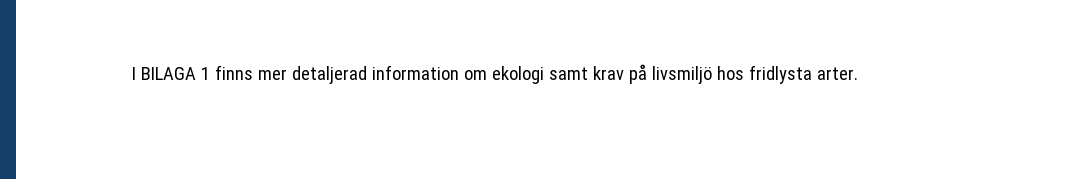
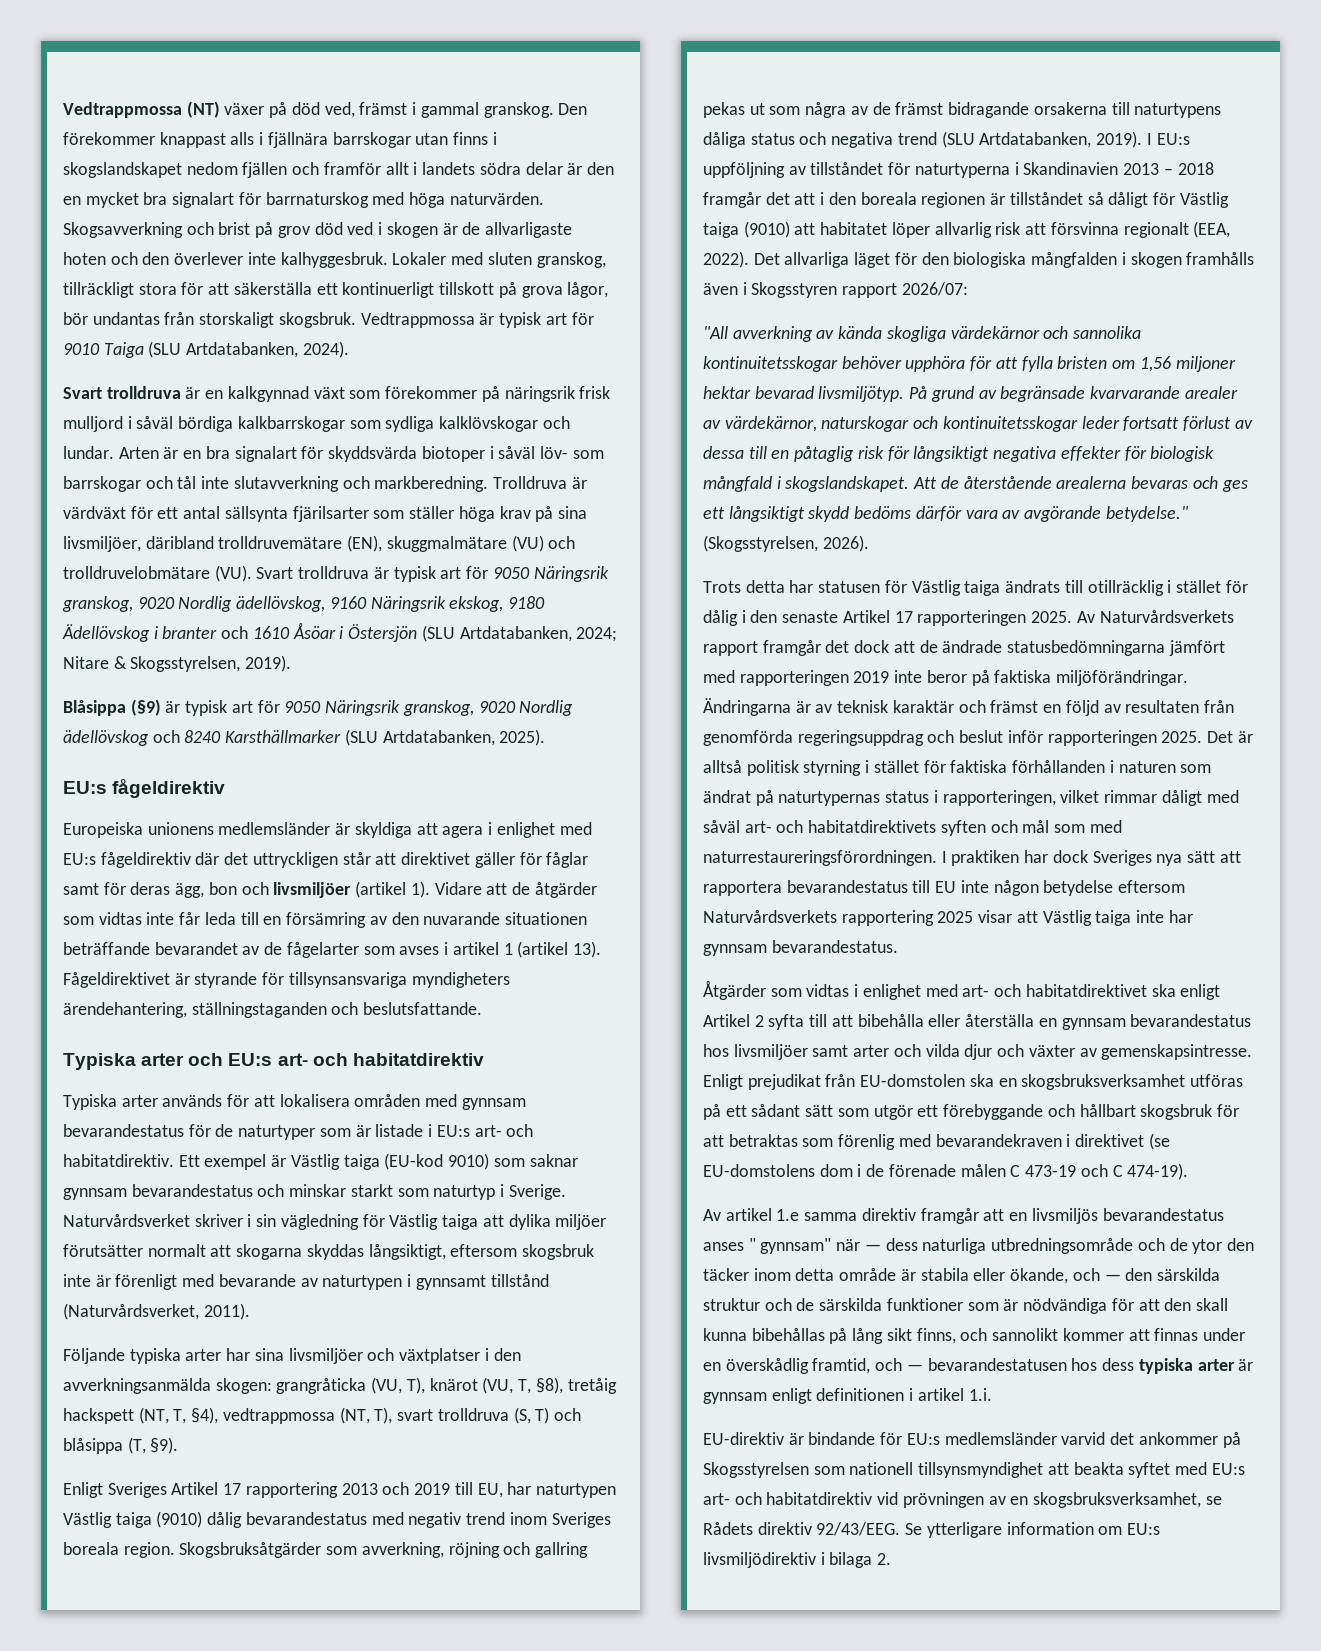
- I BILAGA 1 finns mer detaljerad information om ekologi samt krav på livsmiljö hos fridlysta arter.
+ Vedtrappmossa (NT) växer på död ved, främst i gammal granskog. Den förekommer knappast alls i fjällnära barrskogar utan finns i skogslandskapet nedom fjällen och framför allt i landets södra delar är den en mycket bra signalart för barrnaturskog med höga naturvärden. Skogsavverkning och brist på grov död ved i skogen är de allvarligaste hoten och den överlever inte kalhyggesbruk. Lokaler med sluten granskog, tillräckligt stora för att säkerställa ett kontinuerligt tillskott på grova lågor, bör undantas från storskaligt skogsbruk. Vedtrappmossa är typisk art för 9010 Taiga (SLU Artdatabanken, 2024).
+ Svart trolldruva är en kalkgynnad växt som förekommer på näringsrik frisk mulljord i såväl bördiga kalkbarrskogar som sydliga kalklövskogar och lundar. Arten är en bra signalart för skyddsvärda biotoper i såväl löv- som barrskogar och tål inte slutavverkning och markberedning. Trolldruva är värdväxt för ett antal sällsynta fjärilsarter som ställer höga krav på sina livsmiljöer, däribland trolldruvemätare (EN), skuggmalmätare (VU) och trolldruvelobmätare (VU). Svart trolldruva är typisk art för 9050 Näringsrik granskog, 9020 Nordlig ädellövskog, 9160 Näringsrik ekskog, 9180 Ädellövskog i branter och 1610 Åsöar i Östersjön (SLU Artdatabanken, 2024; Nitare & Skogsstyrelsen, 2019).
+ Blåsippa (§9) är typisk art för 9050 Näringsrik granskog, 9020 Nordlig ädellövskog och 8240 Karsthällmarker (SLU Artdatabanken, 2025).
+ EU:s fågeldirektiv
+ Europeiska unionens medlemsländer är skyldiga att agera i enlighet med EU:s fågeldirektiv där det uttryckligen står att direktivet gäller för fåglar samt för deras ägg, bon och livsmiljöer (artikel 1). Vidare att de åtgärder som vidtas inte får leda till en försämring av den nuvarande situationen beträffande bevarandet av de fågelarter som avses i artikel 1 (artikel 13). Fågeldirektivet är styrande för tillsynsansvariga myndigheters ärendehantering, ställningstaganden och beslutsfattande.
+ Typiska arter och EU:s art- och habitatdirektiv
+ Typiska arter används för att lokalisera områden med gynnsam bevarandestatus för de naturtyper som är listade i EU:s art- och habitatdirektiv. Ett exempel är Västlig taiga (EU-kod 9010) som saknar gynnsam bevarandestatus och minskar starkt som naturtyp i Sverige. Naturvårdsverket skriver i sin vägledning för Västlig taiga att dylika miljöer förutsätter normalt att skogarna skyddas långsiktigt, eftersom skogsbruk inte är förenligt med bevarande av naturtypen i gynnsamt tillstånd (Naturvårdsverket, 2011).
+ Följande typiska arter har sina livsmiljöer och växtplatser i den avverkningsanmälda skogen: grangråticka (VU, T), knärot (VU, T, §8), tretåig hackspett (NT, T, §4), vedtrappmossa (NT, T), svart trolldruva (S, T) och blåsippa (T, §9).
+ Enligt Sveriges Artikel 17 rapportering 2013 och 2019 till EU, har naturtypen Västlig taiga (9010) dålig bevarandestatus med negativ trend inom Sveriges boreala region. Skogsbruksåtgärder som avverkning, röjning och gallring pekas ut som några av de främst bidragande orsakerna till naturtypens dåliga status och negativa trend (SLU Artdatabanken, 2019). I EU:s uppföljning av tillståndet för naturtyperna i Skandinavien 2013 – 2018 framgår det att i den boreala regionen är tillståndet så dåligt för Västlig taiga (9010) att habitatet löper allvarlig risk att försvinna regionalt (EEA, 2022). Det allvarliga läget för den biologiska mångfalden i skogen framhålls även i Skogsstyren rapport 2026/07:
+ "All avverkning av kända skogliga värdekärnor och sannolika kontinuitetsskogar behöver upphöra för att fylla bristen om 1,56 miljoner hektar bevarad livsmiljötyp. På grund av begränsade kvarvarande arealer av värdekärnor, naturskogar och kontinuitetsskogar leder fortsatt förlust av dessa till en påtaglig risk för långsiktigt negativa effekter för biologisk mångfald i skogslandskapet. Att de återstående arealerna bevaras och ges ett långsiktigt skydd bedöms därför vara av avgörande betydelse." (Skogsstyrelsen, 2026).
+ Trots detta har statusen för Västlig taiga ändrats till otillräcklig i stället för dålig i den senaste Artikel 17 rapporteringen 2025. Av Naturvårdsverkets rapport framgår det dock att de ändrade statusbedömningarna jämfört med rapporteringen 2019 inte beror på faktiska miljöförändringar. Ändringarna är av teknisk karaktär och främst en följd av resultaten från genomförda regeringsuppdrag och beslut inför rapporteringen 2025. Det är alltså politisk styrning i stället för faktiska förhållanden i naturen som ändrat på naturtypernas status i rapporteringen, vilket rimmar dåligt med såväl art- och habitatdirektivets syften och mål som med naturrestaureringsförordningen. I praktiken har dock Sveriges nya sätt att rapportera bevarandestatus till EU inte någon betydelse eftersom Naturvårdsverkets rapportering 2025 visar att Västlig taiga inte har gynnsam bevarandestatus.
+ Åtgärder som vidtas i enlighet med art- och habitatdirektivet ska enligt Artikel 2 syfta till att bibehålla eller återställa en gynnsam bevarandestatus hos livsmiljöer samt arter och vilda djur och växter av gemenskapsintresse. Enligt prejudikat från EU-domstolen ska en skogsbruksverksamhet utföras på ett sådant sätt som utgör ett förebyggande och hållbart skogsbruk för att betraktas som förenlig med bevarandekraven i direktivet (se EU-domstolens dom i de förenade målen C 473-19 och C 474-19).
+ Av artikel 1.e samma direktiv framgår att en livsmiljös bevarandestatus anses " gynnsam" när — dess naturliga utbredningsområde och de ytor den täcker inom detta område är stabila eller ökande, och — den särskilda struktur och de särskilda funktioner som är nödvändiga för att den skall kunna bibehållas på lång sikt finns, och sannolikt kommer att finnas under en överskådlig framtid, och — bevarandestatusen hos dess typiska arter är gynnsam enligt definitionen i artikel 1.i.
+ EU-direktiv är bindande för EU:s medlemsländer varvid det ankommer på Skogsstyrelsen som nationell tillsynsmyndighet att beakta syftet med EU:s art- och habitatdirektiv vid prövningen av en skogsbruksverksamhet, se Rådets direktiv 92/43/EEG. Se ytterligare information om EU:s livsmiljödirektiv i bilaga 2.

